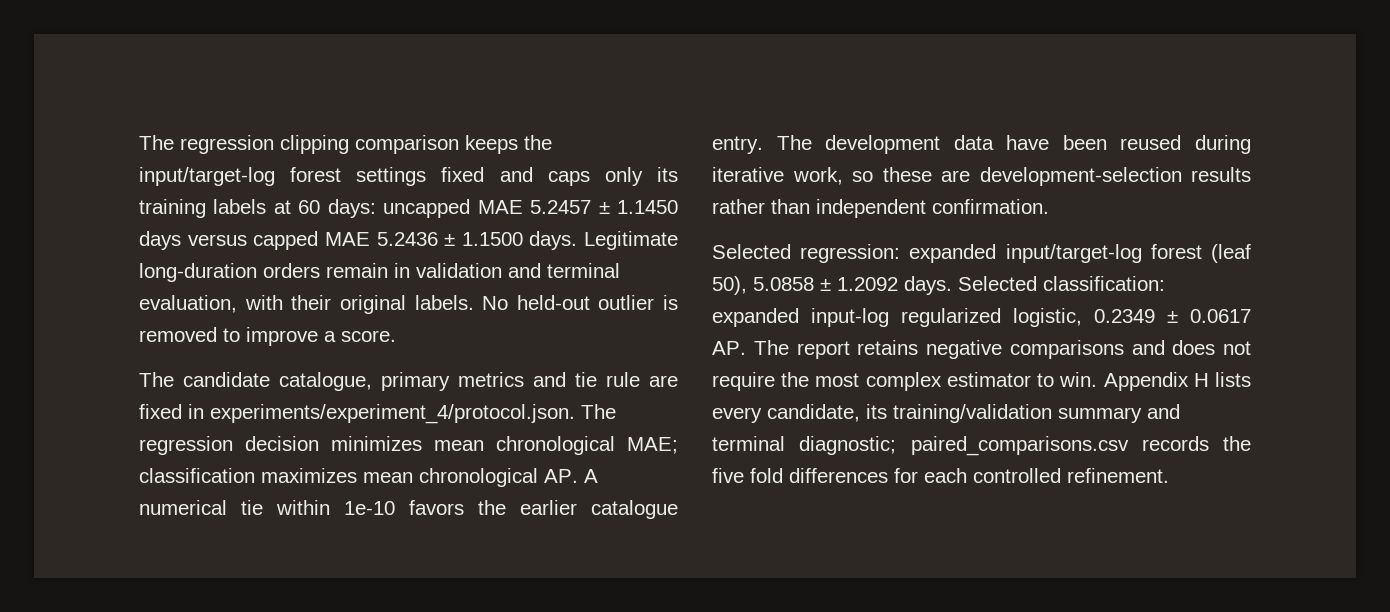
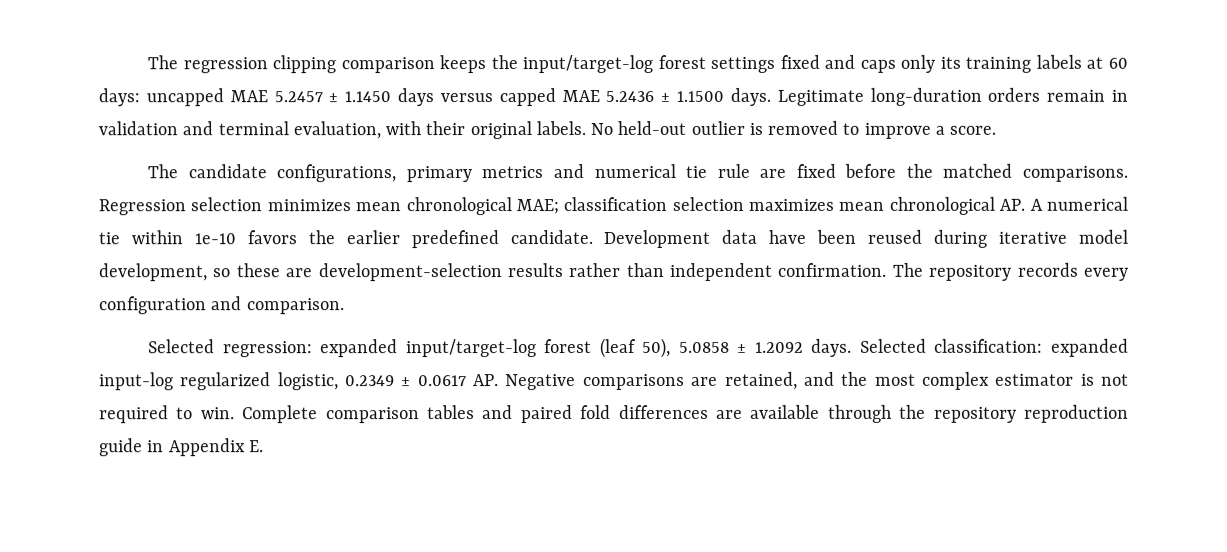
- The candidate catalogue, primary metrics and tie rule are fixed in experiments/experiment_4/protocol.json. The regression decision minimizes mean chronological MAE; classification maximizes mean chronological AP. A numerical tie within 1e-10 favors the earlier catalogue entry. The development data have been reused during iterative work, so these are development-selection results rather than independent confirmation.
+ The candidate configurations, primary metrics and numerical tie rule are fixed before the matched comparisons. Regression selection minimizes mean chronological MAE; classification selection maximizes mean chronological AP. A numerical tie within 1e-10 favors the earlier predefined candidate. Development data have been reused during iterative model development, so these are development-selection results rather than independent confirmation. The repository records every configuration and comparison.
- Selected classification: expanded input-log regularized logistic, 0.2349 ± 0.0617 AP. The report retains negative comparisons and does not require the most complex estimator to win. Appendix H lists every candidate, its training/validation summary and terminal diagnostic; paired_comparisons.csv records the five fold differences for each controlled refinement.
+ Selected classification: expanded input-log regularized logistic, 0.2349 ± 0.0617 AP. Negative comparisons are retained, and the most complex estimator is not required to win. Complete comparison tables and paired fold differences are available through the repository reproduction guide in Appendix E.

